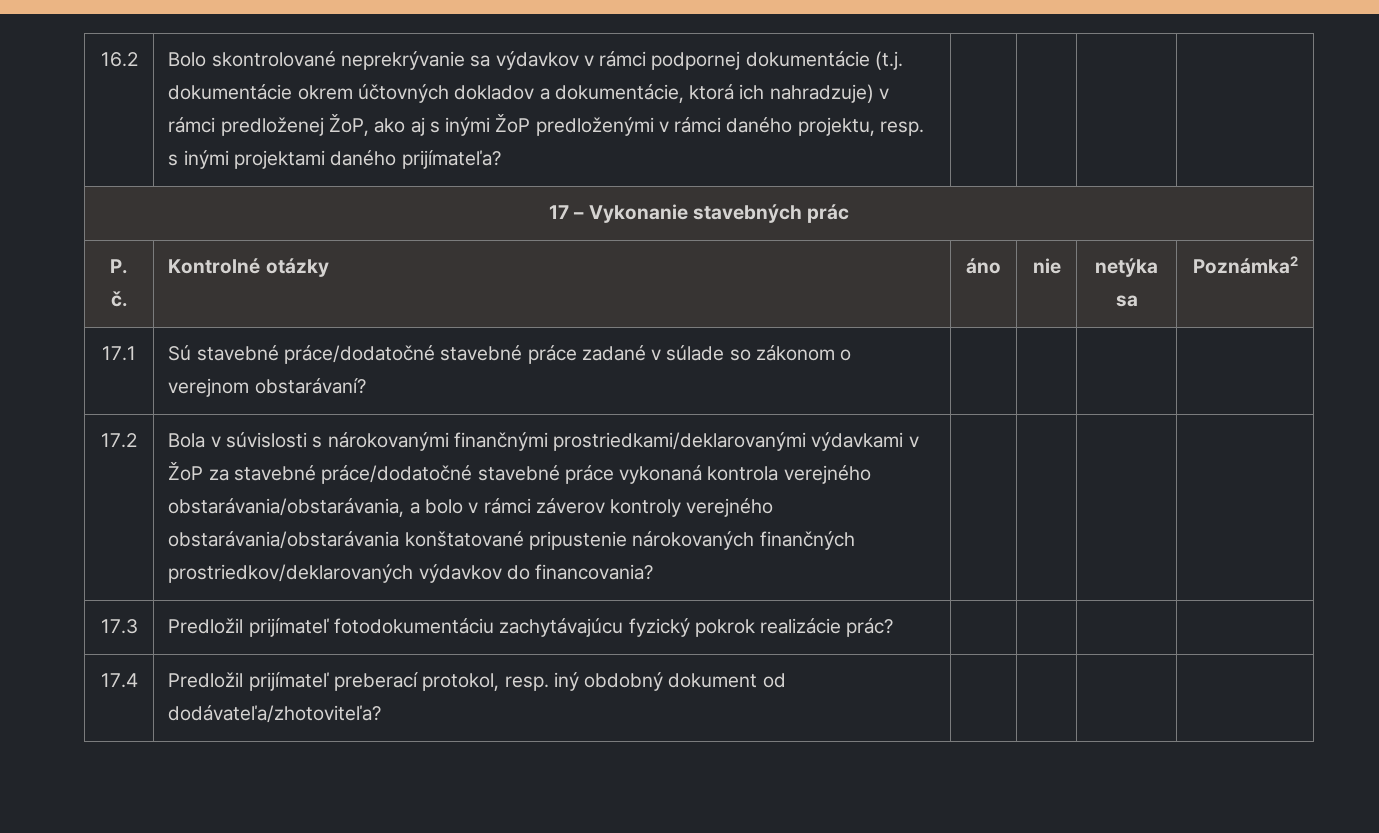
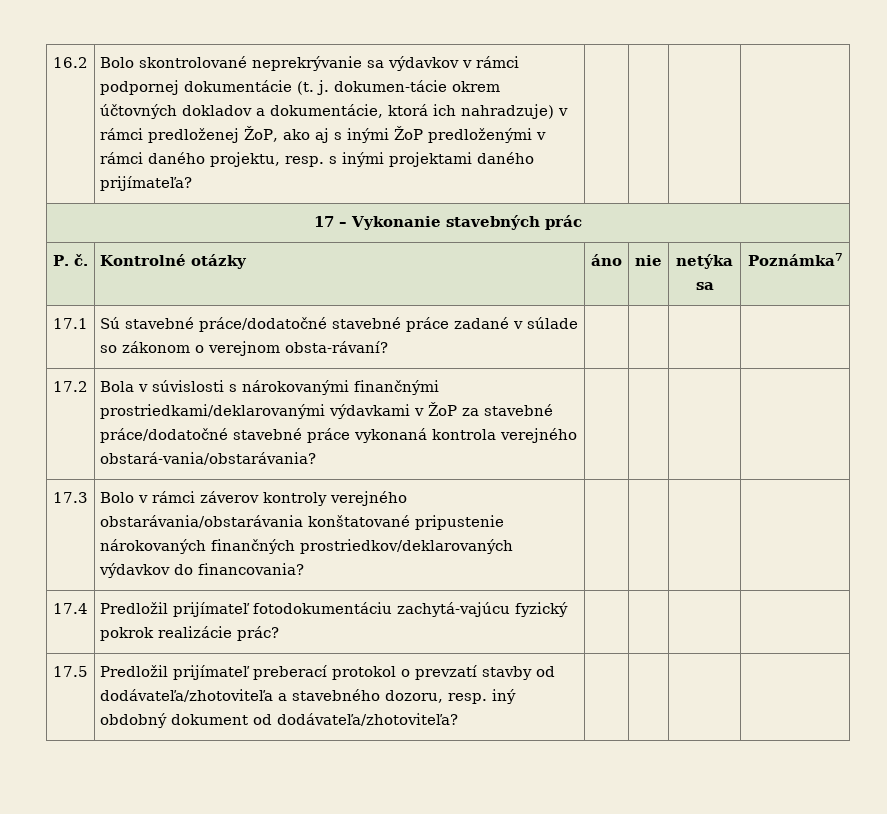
- Bolo skontrolované neprekrývanie sa výdavkov v rámci podpornej dokumentácie (t.j. dokumentácie okrem účtovných dokladov a dokumentácie, ktorá ich nahradzuje) v rámci predloženej ŽoP, ako aj s inými ŽoP predloženými v rámci daného projektu, resp. s inými projektami daného prijímateľa?
+ Bolo skontrolované neprekrývanie sa výdavkov v rámci podpornej dokumentácie (t. j. dokumen-tácie okrem účtovných dokladov a dokumentácie, ktorá ich nahradzuje) v rámci predloženej ŽoP, ako aj s inými ŽoP predloženými v rámci daného projektu, resp. s inými projektami daného prijímateľa?
- P. č. | Kontrolné otázky | áno | nie | netýka sa | Poznámka2
+ P. č. | Kontrolné otázky | áno | nie | netýka sa | Poznámka7
- 17.1 | Sú stavebné práce/dodatočné stavebné práce zadané v súlade so zákonom o verejnom obstarávaní? | | | |
+ 17.1 | Sú stavebné práce/dodatočné stavebné práce zadané v súlade so zákonom o verejnom obsta-rávaní? | | | |
- 17.2 | Bola v súvislosti s nárokovanými finančnými prostriedkami/deklarovanými výdavkami v ŽoP za stavebné práce/dodatočné stavebné práce vykonaná kontrola verejného obstarávania/obstarávania, a bolo v rámci záverov kontroly verejného obstarávania/obstarávania konštatované pripustenie nárokovaných finančných prostriedkov/deklarovaných výdavkov do financovania? | | | |
+ 17.2 | Bola v súvislosti s nárokovanými finančnými prostriedkami/deklarovanými výdavkami v ŽoP za stavebné práce/dodatočné stavebné práce vykonaná kontrola verejného obstará-vania/obstarávania? | | | |
+ 17.3 | Bolo v rámci záverov kontroly verejného obstarávania/obstarávania konštatované pripustenie nárokovaných finančných prostriedkov/deklarovaných výdavkov do financovania? | | | |
- 17.3 | Predložil prijímateľ fotodokumentáciu zachytávajúcu fyzický pokrok realizácie prác? | | | |
+ 17.4 | Predložil prijímateľ fotodokumentáciu zachytá-vajúcu fyzický pokrok realizácie prác? | | | |
- 17.4 | Predložil prijímateľ preberací protokol, resp. iný obdobný dokument od dodávateľa/zhotoviteľa? | | | |
+ 17.5 | Predložil prijímateľ preberací protokol o prevzatí stavby od dodávateľa/zhotoviteľa a stavebného dozoru, resp. iný obdobný dokument od dodávateľa/zhotoviteľa? | | | |

